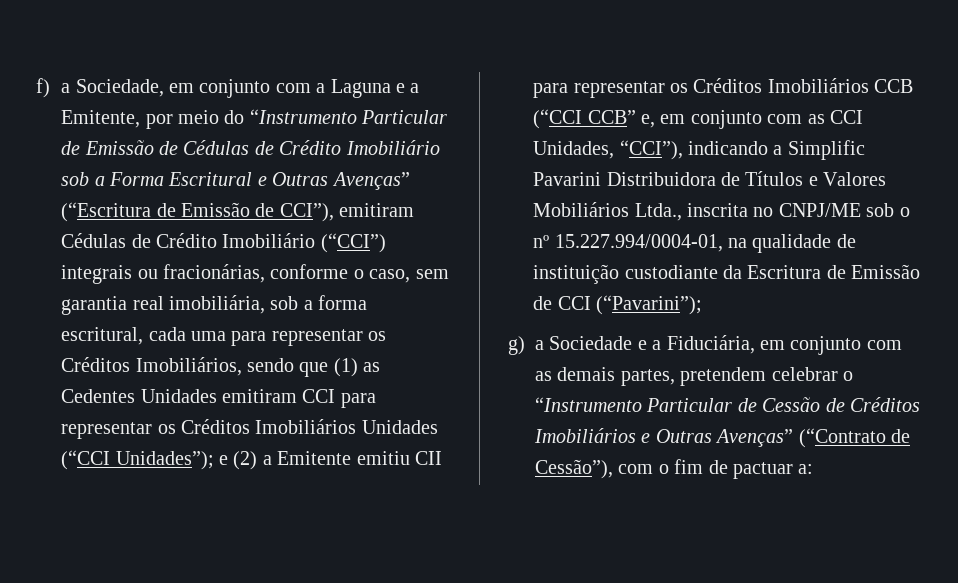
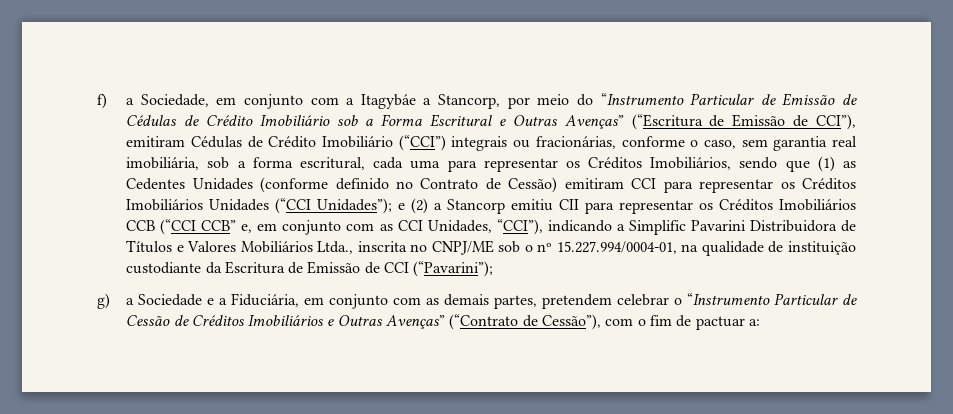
- f) a Sociedade, em conjunto com a Laguna e a Emitente, por meio do “Instrumento Particular de Emissão de Cédulas de Crédito Imobiliário sob a Forma Escritural e Outras Avenças” (“Escritura de Emissão de CCI”), emitiram Cédulas de Crédito Imobiliário (“CCI”) integrais ou fracionárias, conforme o caso, sem garantia real imobiliária, sob a forma escritural, cada uma para representar os Créditos Imobiliários, sendo que (1) as Cedentes Unidades emitiram CCI para representar os Créditos Imobiliários Unidades (“CCI Unidades”);
+ f) a Sociedade, em conjunto com a Itagybáe a Stancorp, por meio do “Instrumento Particular de Emissão de Cédulas de Crédito Imobiliário sob a Forma Escritural e Outras Avenças” (“Escritura de Emissão de CCI”), emitiram Cédulas de Crédito Imobiliário (“CCI”) integrais ou fracionárias, conforme o caso, sem garantia real imobiliária, sob a forma escritural, cada uma para representar os Créditos Imobiliários, sendo que (1) as Cedentes Unidades (conforme definido no Contrato de Cessão) emitiram CCI para representar os Créditos Imobiliários Unidades (“CCI Unidades”);
- e (2) a Emitente emitiu CII para representar os Créditos Imobiliários CCB (“CCI CCB” e, em conjunto com as CCI Unidades, “CCI”), indicando a Simplific Pavarini Distribuidora de Títulos e Valores Mobiliários Ltda., inscrita no CNPJ/ME sob o nº 15.227.994/0004-01, na qualidade de instituição custodiante da Escritura de Emissão de CCI (“Pavarini”);
+ e (2) a Stancorp emitiu CII para representar os Créditos Imobiliários CCB (“CCI CCB” e, em conjunto com as CCI Unidades, “CCI”), indicando a Simplific Pavarini Distribuidora de Títulos e Valores Mobiliários Ltda., inscrita no CNPJ/ME sob o nº 15.227.994/0004-01, na qualidade de instituição custodiante da Escritura de Emissão de CCI (“Pavarini”);

